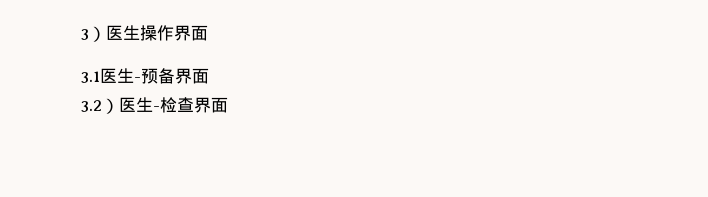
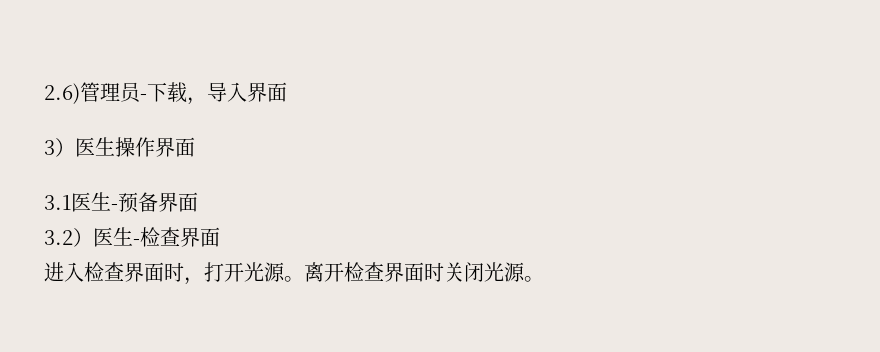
+ 2.6)管理员-下载，导入界面
+ 进入检查界面时，打开光源。离开检查界面时关闭光源。

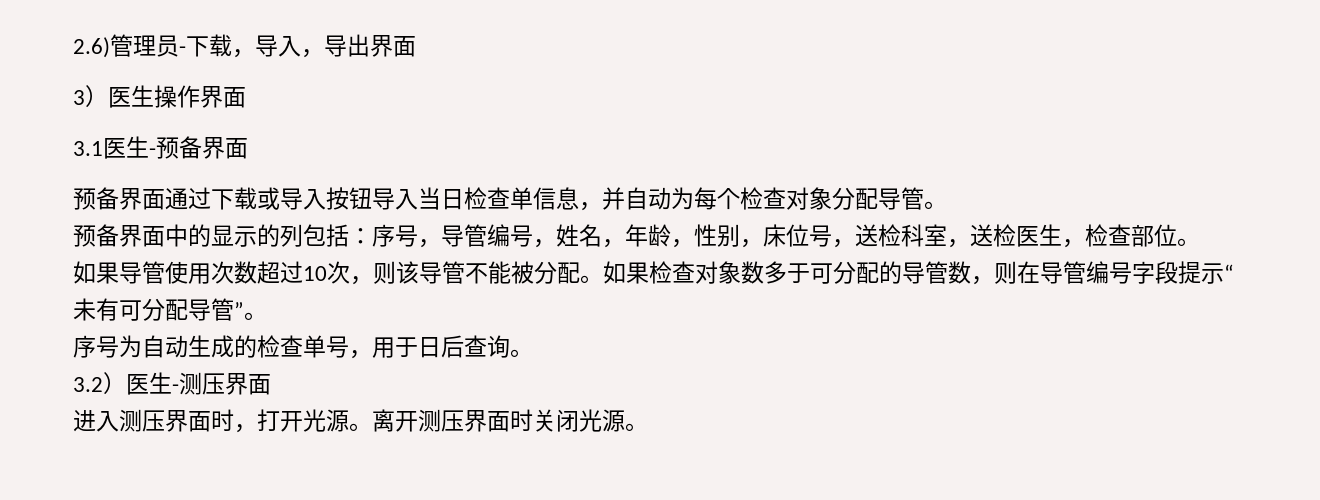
- 2.6)管理员-下载，导入界面
+ 2.6)管理员-下载，导入，导出界面
+ 预备界面通过下载或导入按钮导入当日检查单信息，并自动为每个检查对象分配导管。
+ 预备界面中的显示的列包括：序号，导管编号，姓名，年龄，性别，床位号，送检科室，送检医生，检查部位。
+ 如果导管使用次数超过10次，则该导管不能被分配。如果检查对象数多于可分配的导管数，则在导管编号字段提示“未有可分配导管”。
+ 序号为自动生成的检查单号，用于日后查询。
- 3.2）医生-检查界面
+ 3.2）医生-测压界面
- 进入检查界面时，打开光源。
+ 进入测压界面时，打开光源。
- 离开检查界面时关闭光源。
+ 离开测压界面时关闭光源。

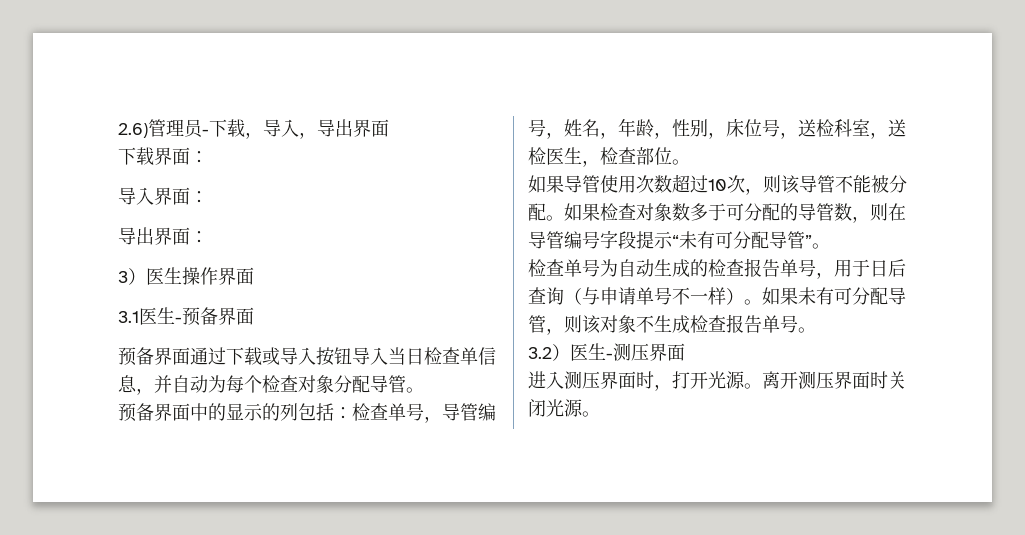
+ 下载界面：
+ 导入界面：
+ 导出界面：
- 预备界面中的显示的列包括：序号，导管编号，姓名，年龄，性别，床位号，送检科室，送检医生，检查部位。
+ 预备界面中的显示的列包括：检查单号，导管编号，姓名，年龄，性别，床位号，送检科室，送检医生，检查部位。
- 序号为自动生成的检查单号，用于日后查询。
+ 检查单号为自动生成的检查报告单号，用于日后查询（与申请单号不一样）。如果未有可分配导管，则该对象不生成检查报告单号。

